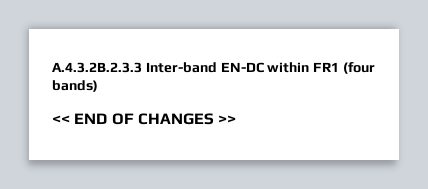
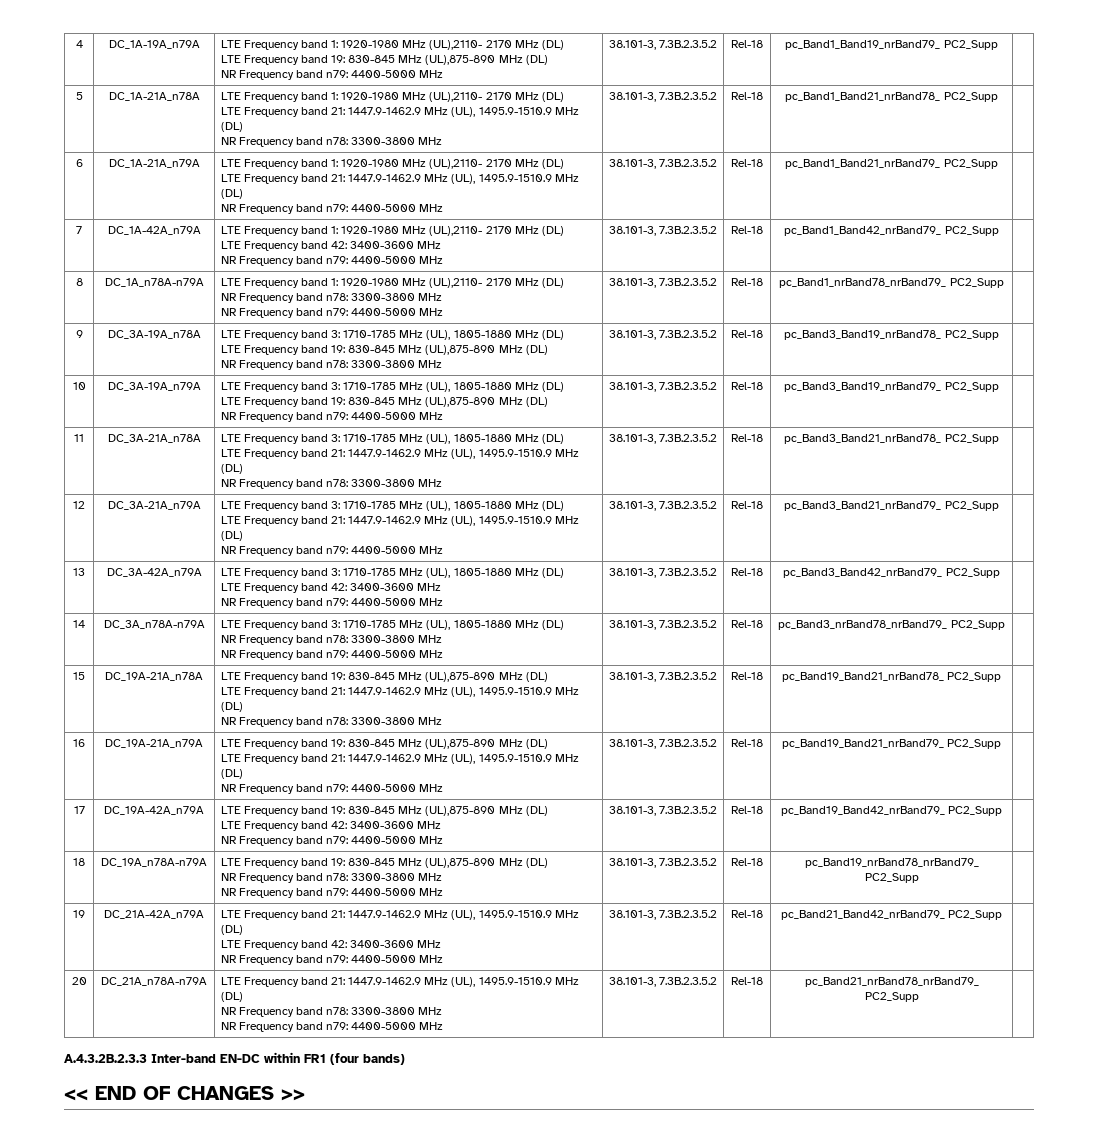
+ 4 | DC_1A-19A_n79A | LTE Frequency band 1: 1920-1980 MHz (UL),2110- 2170 MHz (DL)
+ LTE Frequency band 19: 830-845 MHz (UL),875-890 MHz (DL)
+ NR Frequency band n79: 4400-5000 MHz | 38.101-3, 7.3B.2.3.5.2 | Rel-18 | pc_Band1_Band19_nrBand79_ PC2_Supp |
+ 5 | DC_1A-21A_n78A | LTE Frequency band 1: 1920-1980 MHz (UL),2110- 2170 MHz (DL)
+ LTE Frequency band 21: 1447.9-1462.9 MHz (UL), 1495.9-1510.9 MHz (DL)
+ NR Frequency band n78: 3300-3800 MHz | 38.101-3, 7.3B.2.3.5.2 | Rel-18 | pc_Band1_Band21_nrBand78_ PC2_Supp |
+ 6 | DC_1A-21A_n79A | LTE Frequency band 1: 1920-1980 MHz (UL),2110- 2170 MHz (DL)
+ LTE Frequency band 21: 1447.9-1462.9 MHz (UL), 1495.9-1510.9 MHz (DL)
+ NR Frequency band n79: 4400-5000 MHz | 38.101-3, 7.3B.2.3.5.2 | Rel-18 | pc_Band1_Band21_nrBand79_ PC2_Supp |
+ 7 | DC_1A-42A_n79A | LTE Frequency band 1: 1920-1980 MHz (UL),2110- 2170 MHz (DL)
+ LTE Frequency band 42: 3400-3600 MHz
+ NR Frequency band n79: 4400-5000 MHz | 38.101-3, 7.3B.2.3.5.2 | Rel-18 | pc_Band1_Band42_nrBand79_ PC2_Supp |
+ 8 | DC_1A_n78A-n79A | LTE Frequency band 1: 1920-1980 MHz (UL),2110- 2170 MHz (DL)
+ NR Frequency band n78: 3300-3800 MHz
+ NR Frequency band n79: 4400-5000 MHz | 38.101-3, 7.3B.2.3.5.2 | Rel-18 | pc_Band1_nrBand78_nrBand79_ PC2_Supp |
+ 9 | DC_3A-19A_n78A | LTE Frequency band 3: 1710-1785 MHz (UL), 1805-1880 MHz (DL)
+ LTE Frequency band 19: 830-845 MHz (UL),875-890 MHz (DL)
+ NR Frequency band n78: 3300-3800 MHz | 38.101-3, 7.3B.2.3.5.2 | Rel-18 | pc_Band3_Band19_nrBand78_ PC2_Supp |
+ 10 | DC_3A-19A_n79A | LTE Frequency band 3: 1710-1785 MHz (UL), 1805-1880 MHz (DL)
+ LTE Frequency band 19: 830-845 MHz (UL),875-890 MHz (DL)
+ NR Frequency band n79: 4400-5000 MHz | 38.101-3, 7.3B.2.3.5.2 | Rel-18 | pc_Band3_Band19_nrBand79_ PC2_Supp |
+ 11 | DC_3A-21A_n78A | LTE Frequency band 3: 1710-1785 MHz (UL), 1805-1880 MHz (DL)
+ LTE Frequency band 21: 1447.9-1462.9 MHz (UL), 1495.9-1510.9 MHz (DL)
+ NR Frequency band n78: 3300-3800 MHz | 38.101-3, 7.3B.2.3.5.2 | Rel-18 | pc_Band3_Band21_nrBand78_ PC2_Supp |
+ 12 | DC_3A-21A_n79A | LTE Frequency band 3: 1710-1785 MHz (UL), 1805-1880 MHz (DL)
+ LTE Frequency band 21: 1447.9-1462.9 MHz (UL), 1495.9-1510.9 MHz (DL)
+ NR Frequency band n79: 4400-5000 MHz | 38.101-3, 7.3B.2.3.5.2 | Rel-18 | pc_Band3_Band21_nrBand79_ PC2_Supp |
+ 13 | DC_3A-42A_n79A | LTE Frequency band 3: 1710-1785 MHz (UL), 1805-1880 MHz (DL)
+ LTE Frequency band 42: 3400-3600 MHz
+ NR Frequency band n79: 4400-5000 MHz | 38.101-3, 7.3B.2.3.5.2 | Rel-18 | pc_Band3_Band42_nrBand79_ PC2_Supp |
+ 14 | DC_3A_n78A-n79A | LTE Frequency band 3: 1710-1785 MHz (UL), 1805-1880 MHz (DL)
+ NR Frequency band n78: 3300-3800 MHz
+ NR Frequency band n79: 4400-5000 MHz | 38.101-3, 7.3B.2.3.5.2 | Rel-18 | pc_Band3_nrBand78_nrBand79_ PC2_Supp |
+ 15 | DC_19A-21A_n78A | LTE Frequency band 19: 830-845 MHz (UL),875-890 MHz (DL)
+ LTE Frequency band 21: 1447.9-1462.9 MHz (UL), 1495.9-1510.9 MHz (DL)
+ NR Frequency band n78: 3300-3800 MHz | 38.101-3, 7.3B.2.3.5.2 | Rel-18 | pc_Band19_Band21_nrBand78_ PC2_Supp |
+ 16 | DC_19A-21A_n79A | LTE Frequency band 19: 830-845 MHz (UL),875-890 MHz (DL)
+ LTE Frequency band 21: 1447.9-1462.9 MHz (UL), 1495.9-1510.9 MHz (DL)
+ NR Frequency band n79: 4400-5000 MHz | 38.101-3, 7.3B.2.3.5.2 | Rel-18 | pc_Band19_Band21_nrBand79_ PC2_Supp |
+ 17 | DC_19A-42A_n79A | LTE Frequency band 19: 830-845 MHz (UL),875-890 MHz (DL)
+ LTE Frequency band 42: 3400-3600 MHz
+ NR Frequency band n79: 4400-5000 MHz | 38.101-3, 7.3B.2.3.5.2 | Rel-18 | pc_Band19_Band42_nrBand79_ PC2_Supp |
+ 18 | DC_19A_n78A-n79A | LTE Frequency band 19: 830-845 MHz (UL),875-890 MHz (DL)
+ NR Frequency band n78: 3300-3800 MHz
+ NR Frequency band n79: 4400-5000 MHz | 38.101-3, 7.3B.2.3.5.2 | Rel-18 | pc_Band19_nrBand78_nrBand79_ PC2_Supp |
+ 19 | DC_21A-42A_n79A | LTE Frequency band 21: 1447.9-1462.9 MHz (UL), 1495.9-1510.9 MHz (DL)
+ LTE Frequency band 42: 3400-3600 MHz
+ NR Frequency band n79: 4400-5000 MHz | 38.101-3, 7.3B.2.3.5.2 | Rel-18 | pc_Band21_Band42_nrBand79_ PC2_Supp |
+ 20 | DC_21A_n78A-n79A | LTE Frequency band 21: 1447.9-1462.9 MHz (UL), 1495.9-1510.9 MHz (DL)
+ NR Frequency band n78: 3300-3800 MHz
+ NR Frequency band n79: 4400-5000 MHz | 38.101-3, 7.3B.2.3.5.2 | Rel-18 | pc_Band21_nrBand78_nrBand79_ PC2_Supp |

